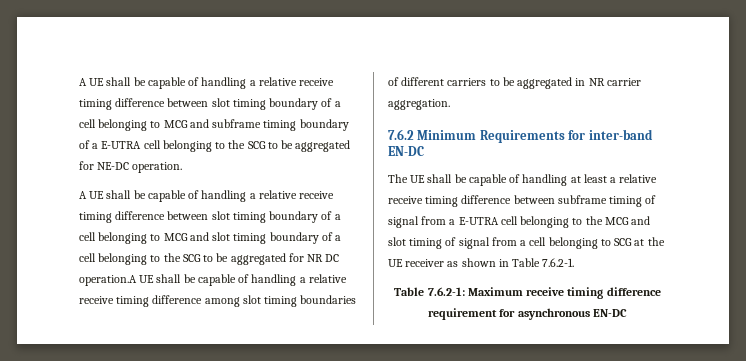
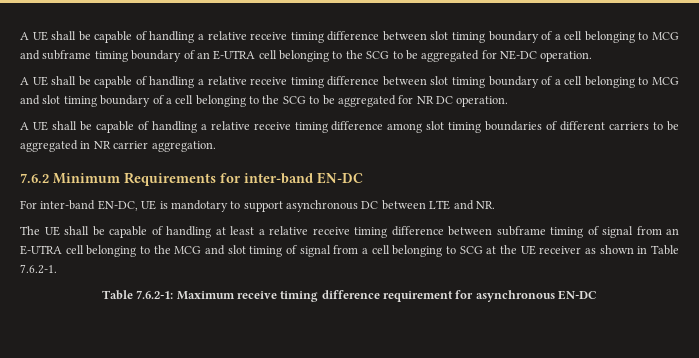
- A UE shall be capable of handling a relative receive timing difference between slot timing boundary of a cell belonging to MCG and subframe timing boundary of a E-UTRA cell belonging to the SCG to be aggregated for NE-DC operation.
+ A UE shall be capable of handling a relative receive timing difference between slot timing boundary of a cell belonging to MCG and subframe timing boundary of an E-UTRA cell belonging to the SCG to be aggregated for NE-DC operation.
- A UE shall be capable of handling a relative receive timing difference between slot timing boundary of a cell belonging to MCG and slot timing boundary of a cell belonging to the SCG to be aggregated for NR DC operation.A UE shall be capable of handling a relative receive timing difference among slot timing boundaries of different carriers to be aggregated in NR carrier aggregation.
+ A UE shall be capable of handling a relative receive timing difference between slot timing boundary of a cell belonging to MCG and slot timing boundary of a cell belonging to the SCG to be aggregated for NR DC operation.
+ A UE shall be capable of handling a relative receive timing difference among slot timing boundaries of different carriers to be aggregated in NR carrier aggregation.
+ For inter-band EN-DC, UE is mandotary to support asynchronous DC between LTE and NR.
- The UE shall be capable of handling at least a relative receive timing difference between subframe timing of signal from a E-UTRA cell belonging to the MCG and slot timing of signal from a cell belonging to SCG at the UE receiver as shown in Table 7.6.2-1.
+ The UE shall be capable of handling at least a relative receive timing difference between subframe timing of signal from an E-UTRA cell belonging to the MCG and slot timing of signal from a cell belonging to SCG at the UE receiver as shown in Table 7.6.2-1.

